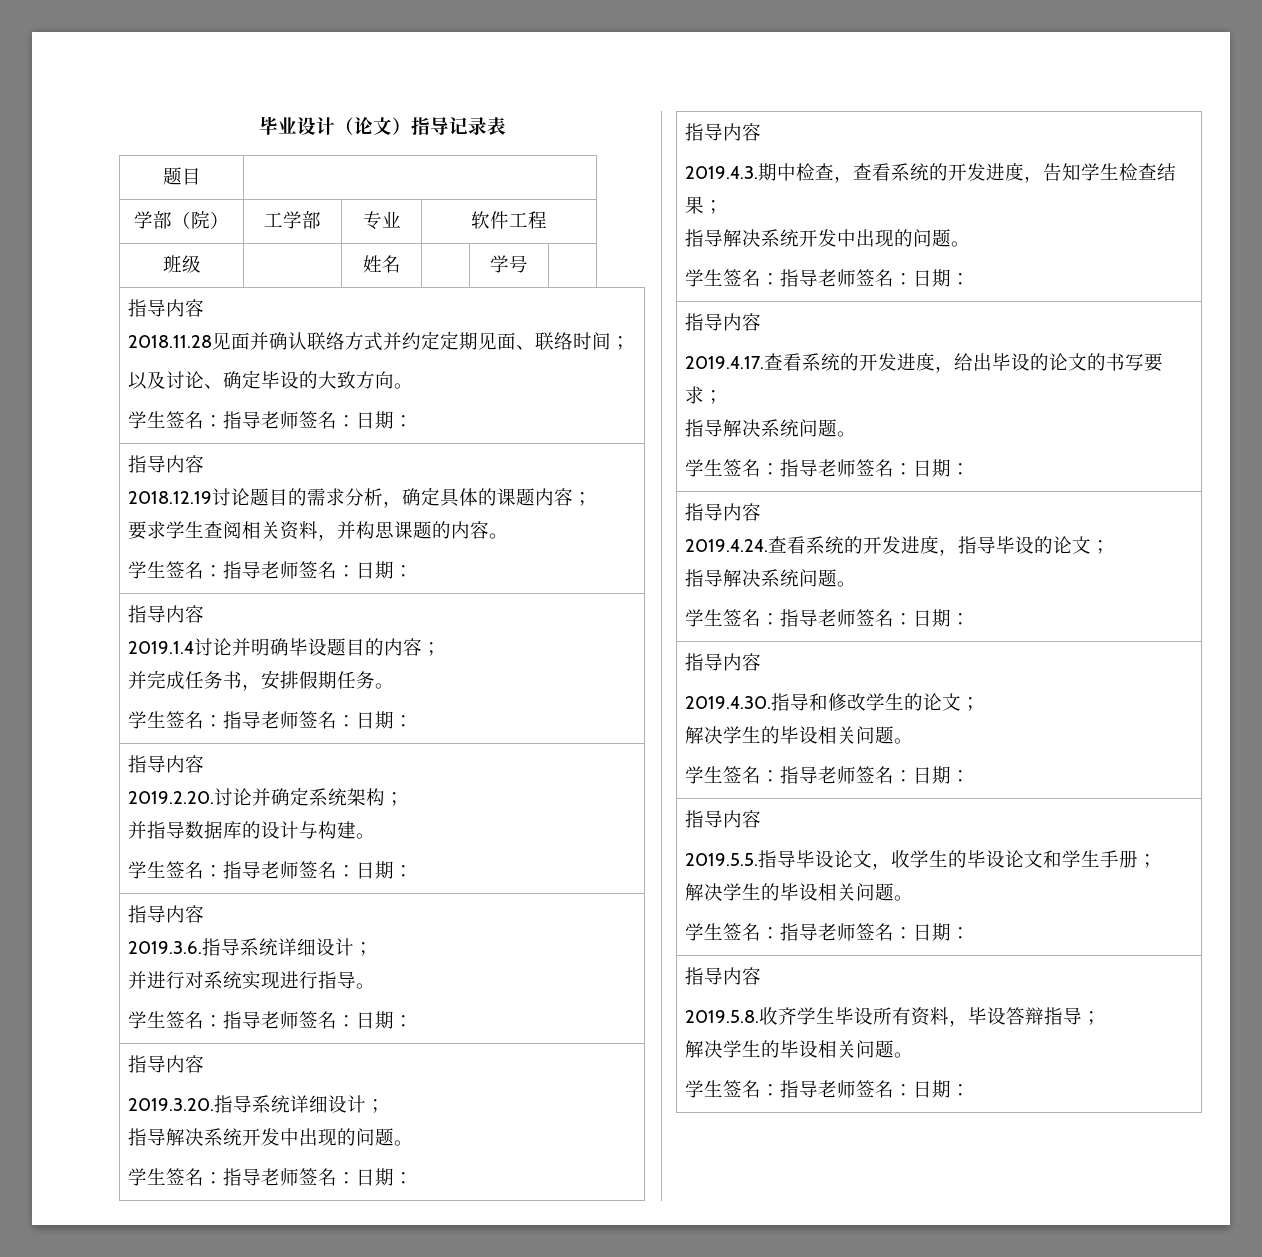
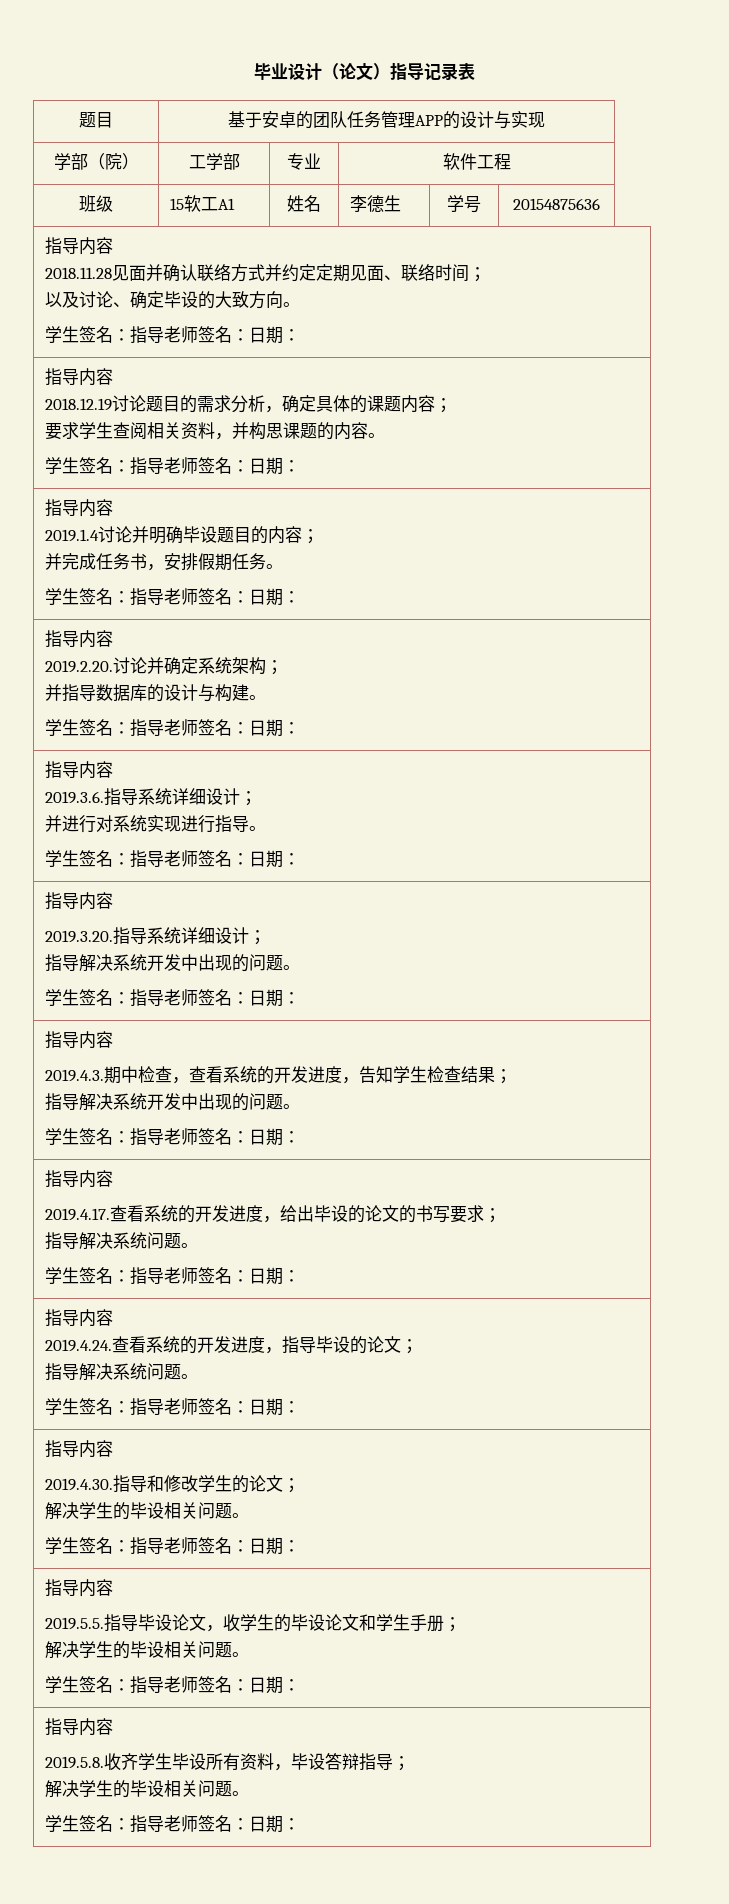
- 题目 |
+ 题目 | 基于安卓的团队任务管理APP的设计与实现
- 班级 | | 姓名 | | 学号 |
+ 班级 | 15软工A1 | 姓名 | 李德生 | 学号 | 20154875636

